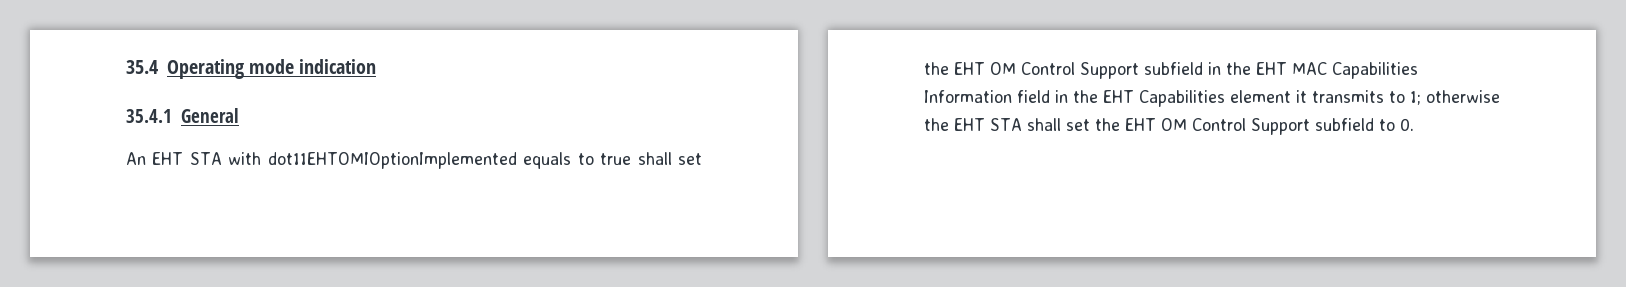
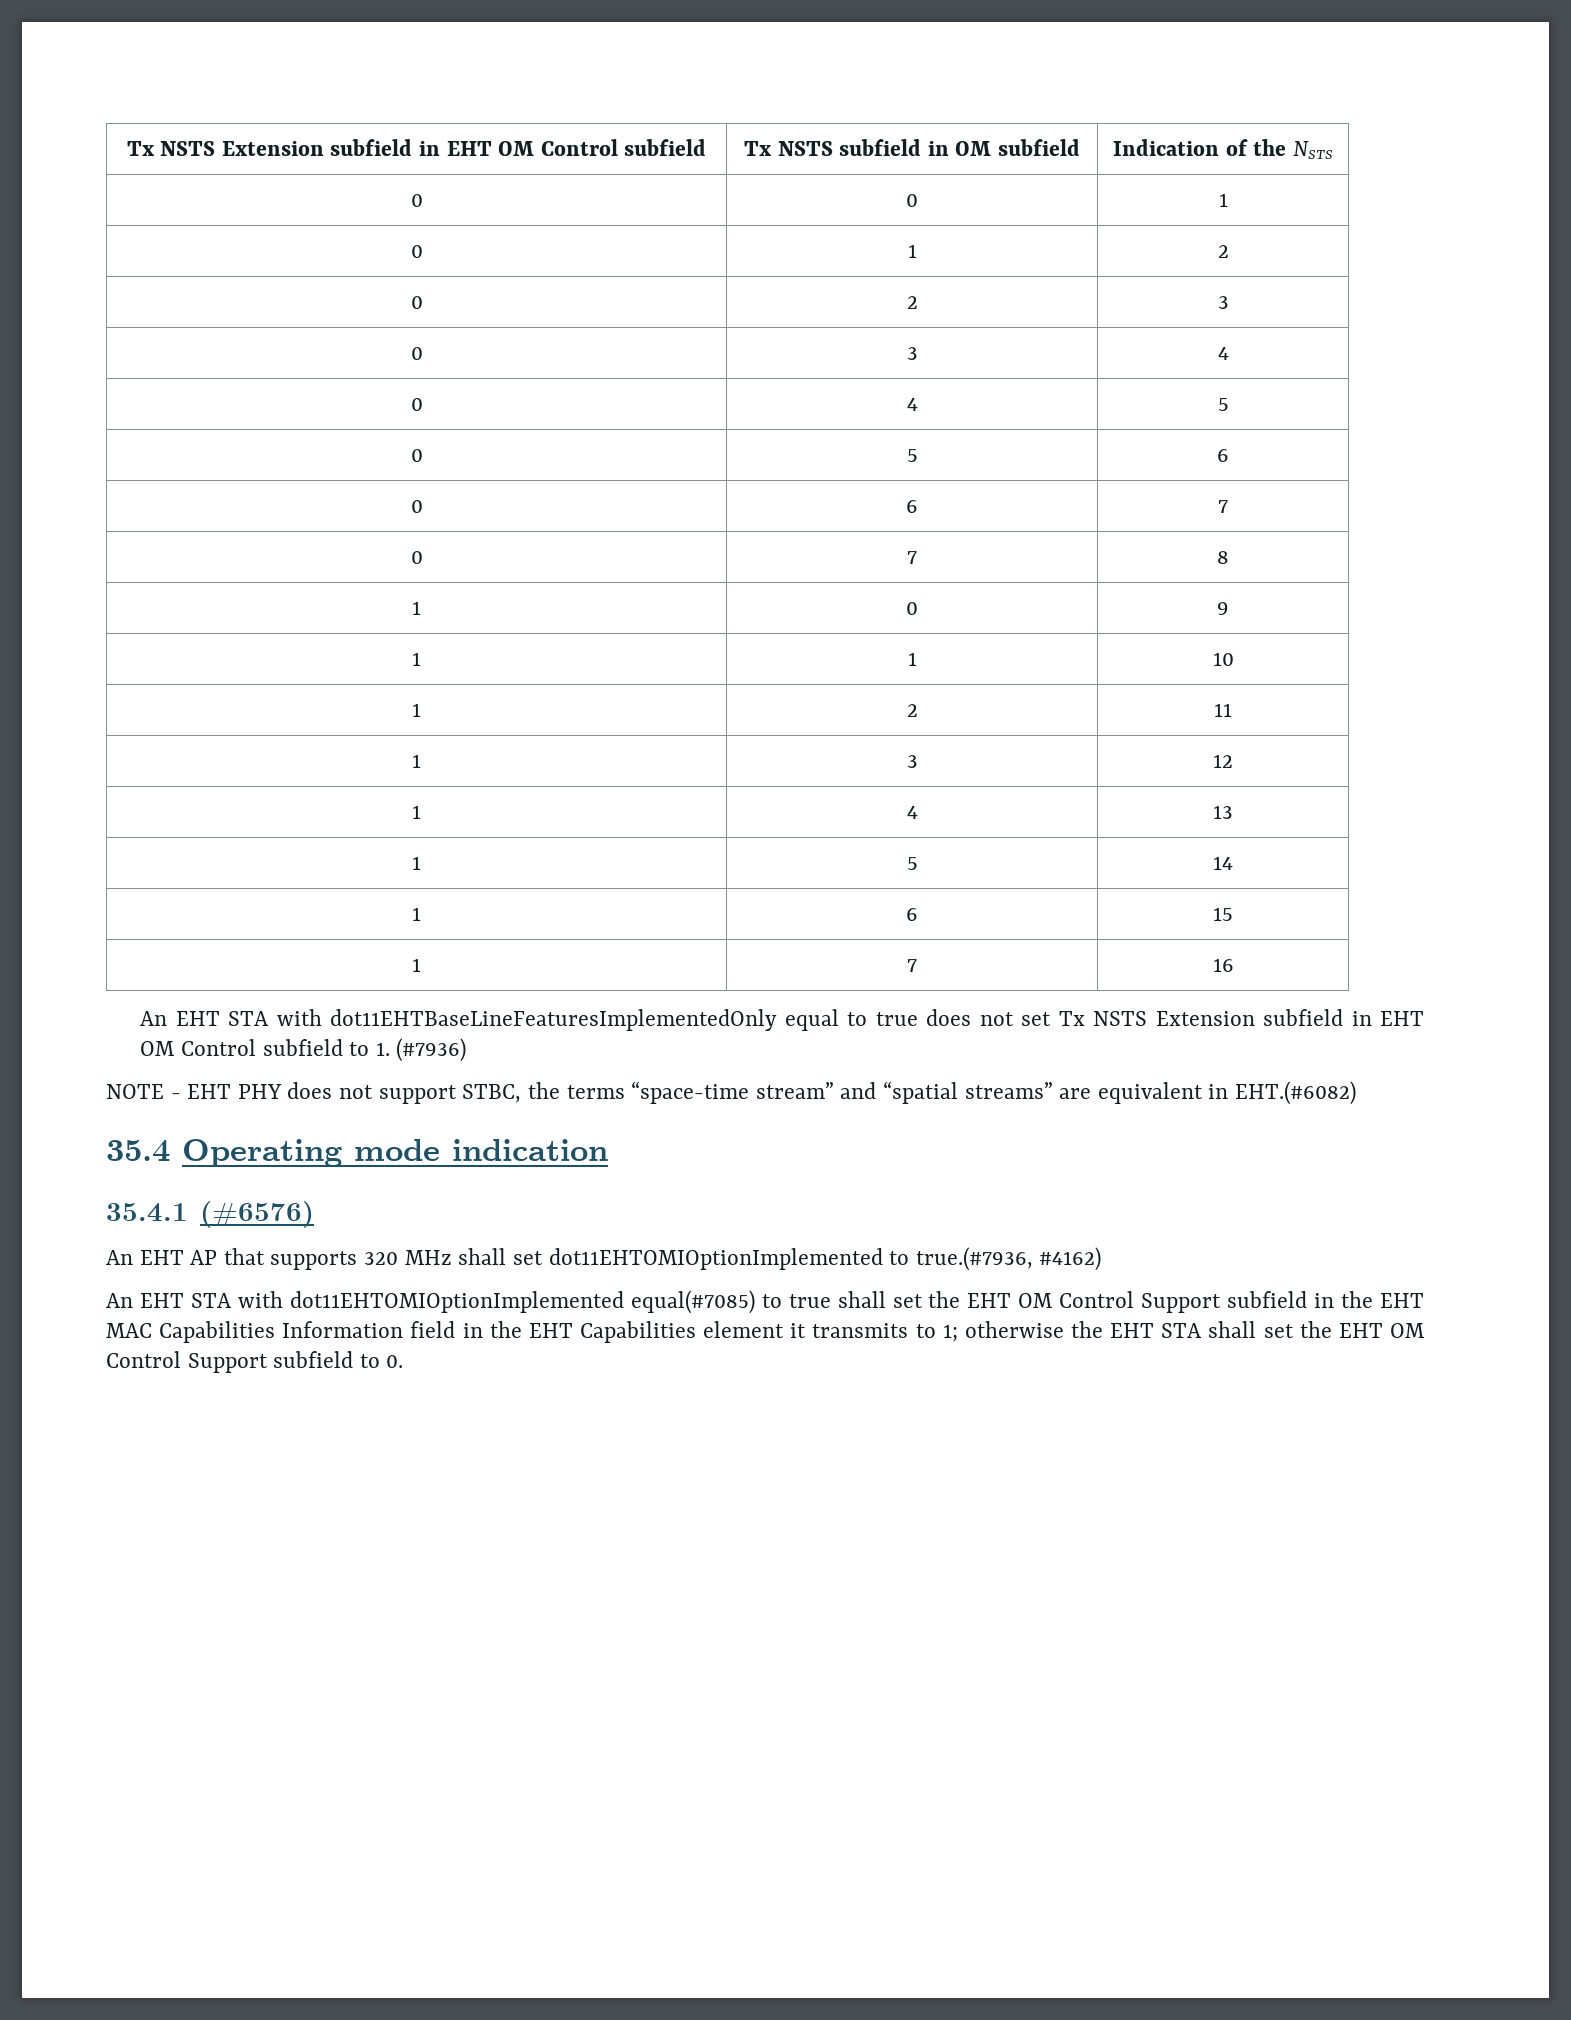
+ Tx NSTS Extension subfield in EHT OM Control subfield | Tx NSTS subfield in OM subfield | Indication of the NSTS
+ 0 | 0 | 1
+ 0 | 1 | 2
+ 0 | 2 | 3
+ 0 | 3 | 4
+ 0 | 4 | 5
+ 0 | 5 | 6
+ 0 | 6 | 7
+ 0 | 7 | 8
+ 1 | 0 | 9
+ 1 | 1 | 10
+ 1 | 2 | 11
+ 1 | 3 | 12
+ 1 | 4 | 13
+ 1 | 5 | 14
+ 1 | 6 | 15
+ 1 | 7 | 16
+ An EHT STA with dot11EHTBaseLineFeaturesImplementedOnly equal to true does not set Tx NSTS Extension subfield in EHT OM Control subfield to 1. (#7936)
+ NOTE - EHT PHY does not support STBC, the terms “space-time stream” and “spatial streams” are equivalent in EHT.(#6082)
- 35.4.1 General
+ 35.4.1 (#6576)
+ An EHT AP that supports 320 MHz shall set dot11EHTOMIOptionImplemented to true.(#7936, #4162)
- An EHT STA with dot11EHTOMIOptionImplemented equals to true shall set the EHT OM Control Support subfield in the EHT MAC Capabilities Information field in the EHT Capabilities element it transmits to 1; otherwise the EHT STA shall set the EHT OM Control Support subfield to 0.
+ An EHT STA with dot11EHTOMIOptionImplemented equal(#7085) to true shall set the EHT OM Control Support subfield in the EHT MAC Capabilities Information field in the EHT Capabilities element it transmits to 1; otherwise the EHT STA shall set the EHT OM Control Support subfield to 0.

